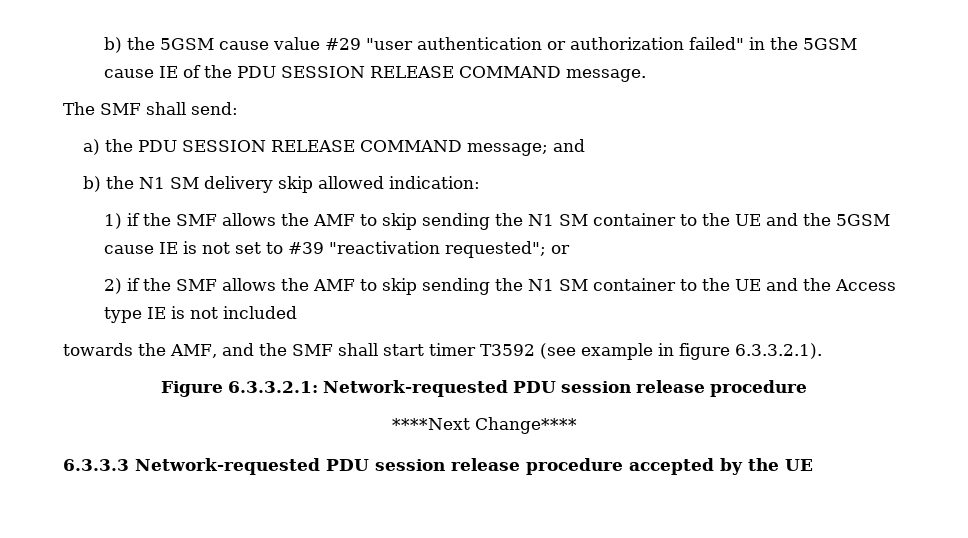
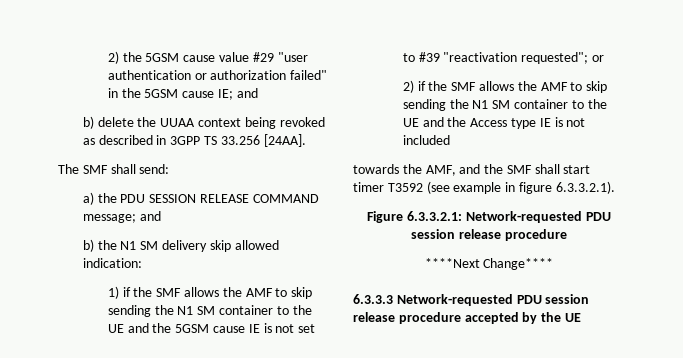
- b) the 5GSM cause value #29 "user authentication or authorization failed" in the 5GSM cause IE of the PDU SESSION RELEASE COMMAND message.
+ 2) the 5GSM cause value #29 "user authentication or authorization failed" in the 5GSM cause IE; and
+ b) delete the UUAA context being revoked as described in 3GPP TS 33.256 [24AA].

